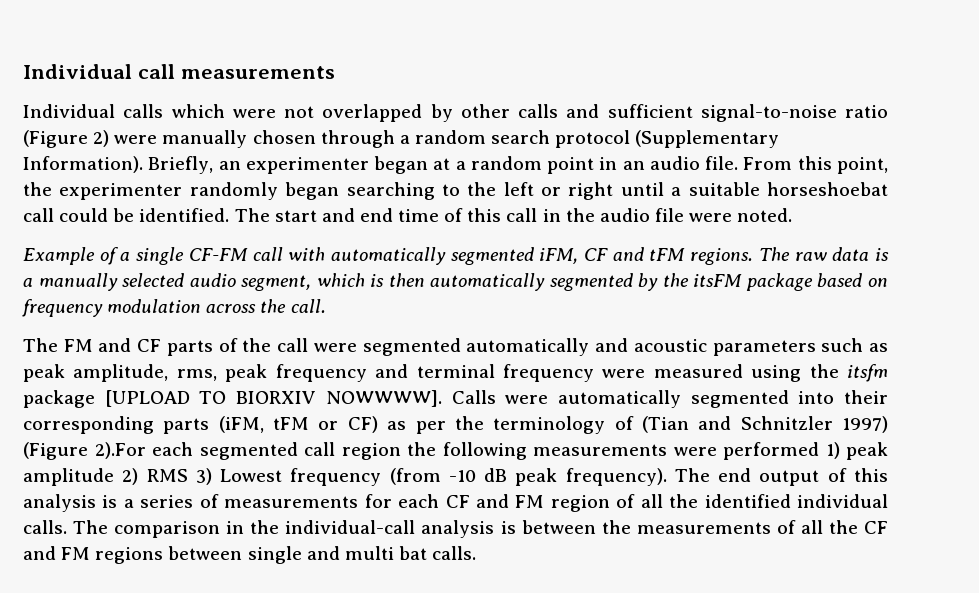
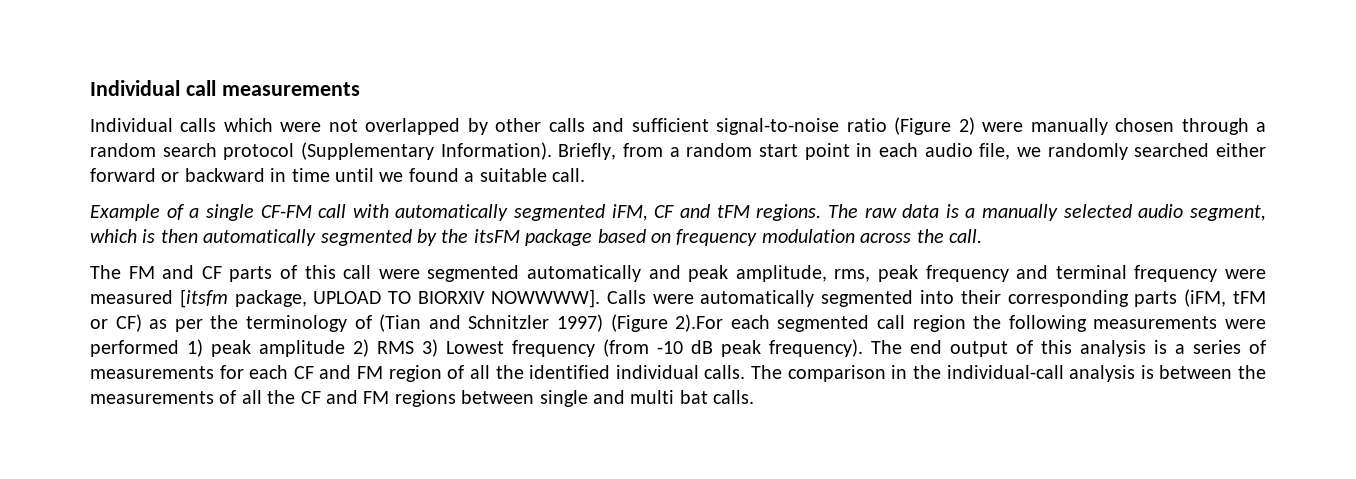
- Briefly, an experimenter began at a random point in an audio file. From this point, the experimenter randomly began searching to the left or right until a suitable horseshoebat call could be identified. The start and end time of this call in the audio file were noted.
+ Briefly, from a random start point in each audio file, we randomly searched either forward or backward in time until we found a suitable call.
- The FM and CF parts of the call were segmented automatically and acoustic parameters such as peak amplitude, rms, peak frequency and terminal frequency were measured using the itsfm package [UPLOAD TO BIORXIV NOWWWW].
+ The FM and CF parts of this call were segmented automatically and peak amplitude, rms, peak frequency and terminal frequency were measured [itsfm package, UPLOAD TO BIORXIV NOWWWW].

